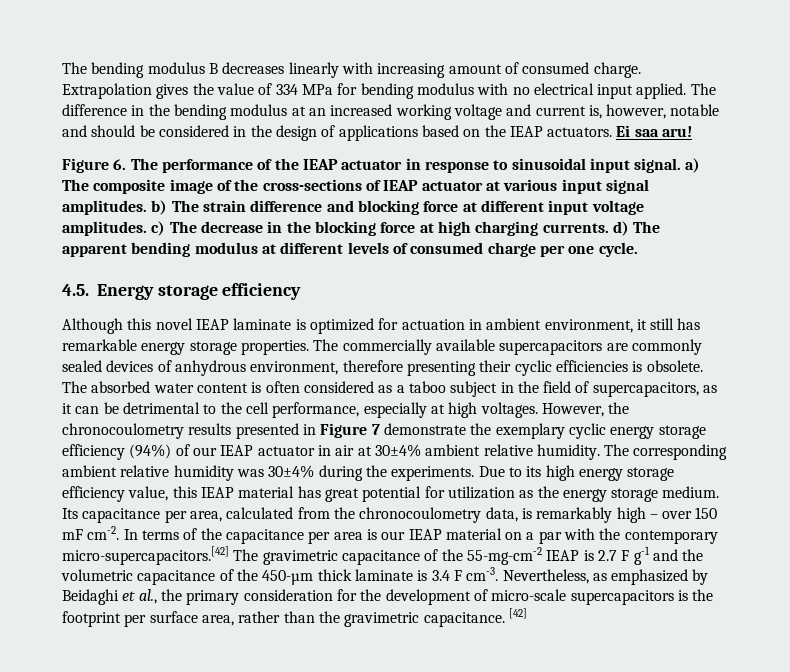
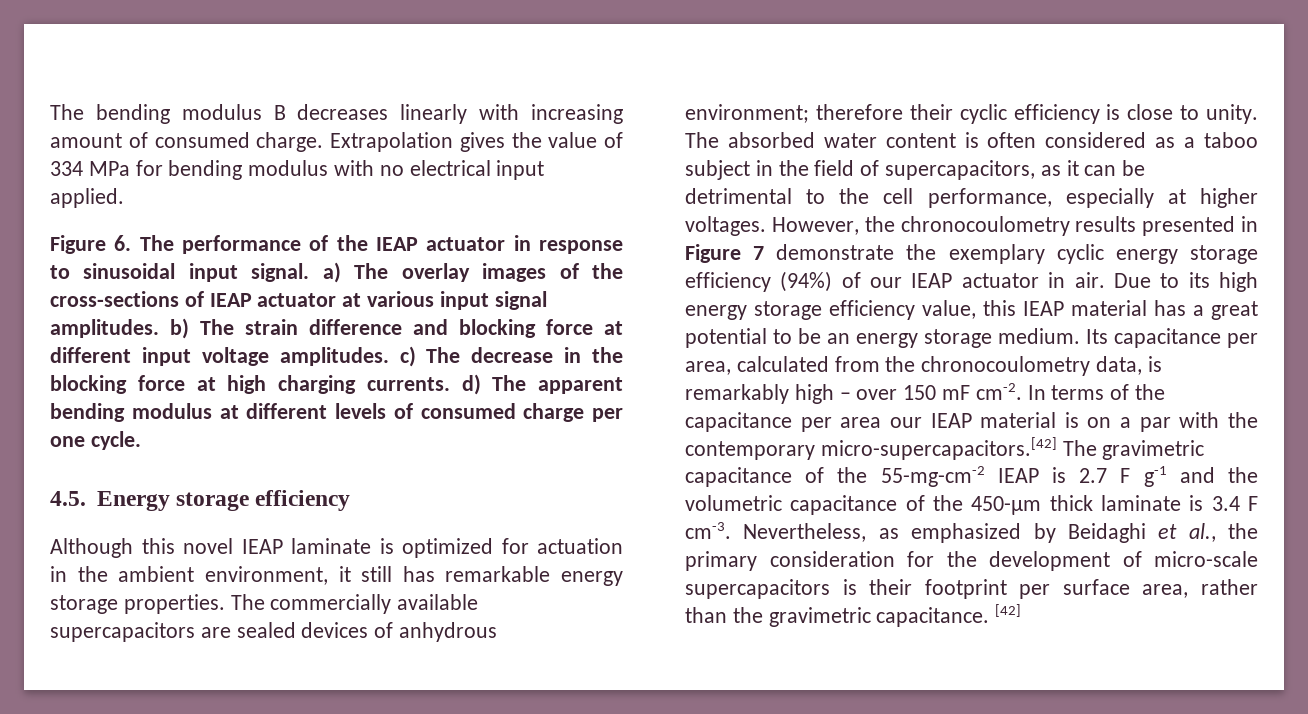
- The difference in the bending modulus at an increased working voltage and current is, however, notable and should be considered in the design of applications based on the IEAP actuators. Ei saa aru!
- Figure 6. The performance of the IEAP actuator in response to sinusoidal input signal. a) The composite image of the cross-sections of IEAP actuator at various input signal amplitudes. b) The strain difference and blocking force at different input voltage amplitudes. c) The decrease in the blocking force at high charging currents. d) The apparent bending modulus at different levels of consumed charge per one cycle.
+ Figure 6. The performance of the IEAP actuator in response to sinusoidal input signal. a) The overlay images of the cross-sections of IEAP actuator at various input signal amplitudes. b) The strain difference and blocking force at different input voltage amplitudes. c) The decrease in the blocking force at high charging currents. d) The apparent bending modulus at different levels of consumed charge per one cycle.
- Although this novel IEAP laminate is optimized for actuation in ambient environment, it still has remarkable energy storage properties.
+ Although this novel IEAP laminate is optimized for actuation in the ambient environment, it still has remarkable energy storage properties.
- The commercially available supercapacitors are commonly sealed devices of anhydrous environment, therefore presenting their cyclic efficiencies is obsolete.
+ The commercially available supercapacitors are sealed devices of anhydrous environment; therefore their cyclic efficiency is close to unity.
- The absorbed water content is often considered as a taboo subject in the field of supercapacitors, as it can be detrimental to the cell performance, especially at high voltages.
+ The absorbed water content is often considered as a taboo subject in the field of supercapacitors, as it can be detrimental to the cell performance, especially at higher voltages.
- However, the chronocoulometry results presented in Figure 7 demonstrate the exemplary cyclic energy storage efficiency (94%) of our IEAP actuator in air at 30±4% ambient relative humidity. The corresponding ambient relative humidity was 30±4% during the experiments.
+ However, the chronocoulometry results presented in Figure 7 demonstrate the exemplary cyclic energy storage efficiency (94%) of our IEAP actuator in air.
- Due to its high energy storage efficiency value, this IEAP material has great potential for utilization as the energy storage medium.
+ Due to its high energy storage efficiency value, this IEAP material has a great potential to be an energy storage medium.
- In terms of the capacitance per area is our IEAP material on a par with the contemporary micro-supercapacitors.[42] The gravimetric capacitance of the 55-mg-cm-2 IEAP is 2.7 F g-1 and the volumetric capacitance of the 450-µm thick laminate is 3.4 F cm-3.
+ In terms of the capacitance per area our IEAP material is on a par with the contemporary micro-supercapacitors.[42] The gravimetric capacitance of the 55-mg-cm-2 IEAP is 2.7 F g-1 and the volumetric capacitance of the 450-µm thick laminate is 3.4 F cm-3.
- Nevertheless, as emphasized by Beidaghi et al., the primary consideration for the development of micro-scale supercapacitors is the footprint per surface area, rather than the gravimetric capacitance.
+ Nevertheless, as emphasized by Beidaghi et al., the primary consideration for the development of micro-scale supercapacitors is their footprint per surface area, rather than the gravimetric capacitance.

